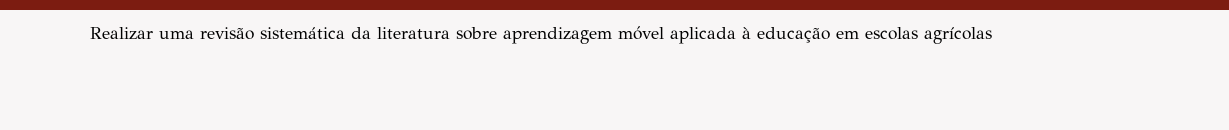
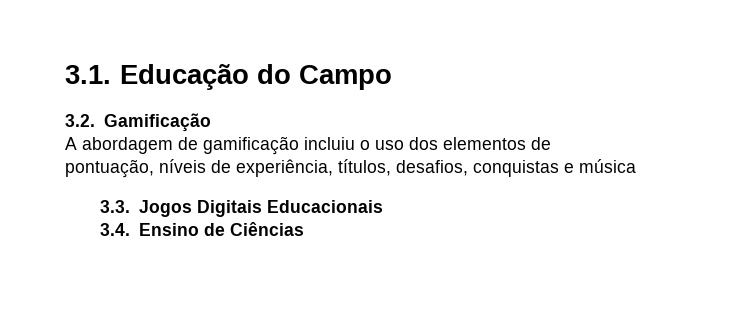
- Realizar uma revisão sistemática da literatura sobre aprendizagem móvel aplicada à educação em escolas agrícolas
+ 3.1. Educação do Campo
+ 3.2. Gamificação
+ A abordagem de gamificação incluiu o uso dos elementos de pontuação, níveis de experiência, títulos, desafios, conquistas e música
+ 3.3. Jogos Digitais Educacionais
+ 3.4. Ensino de Ciências

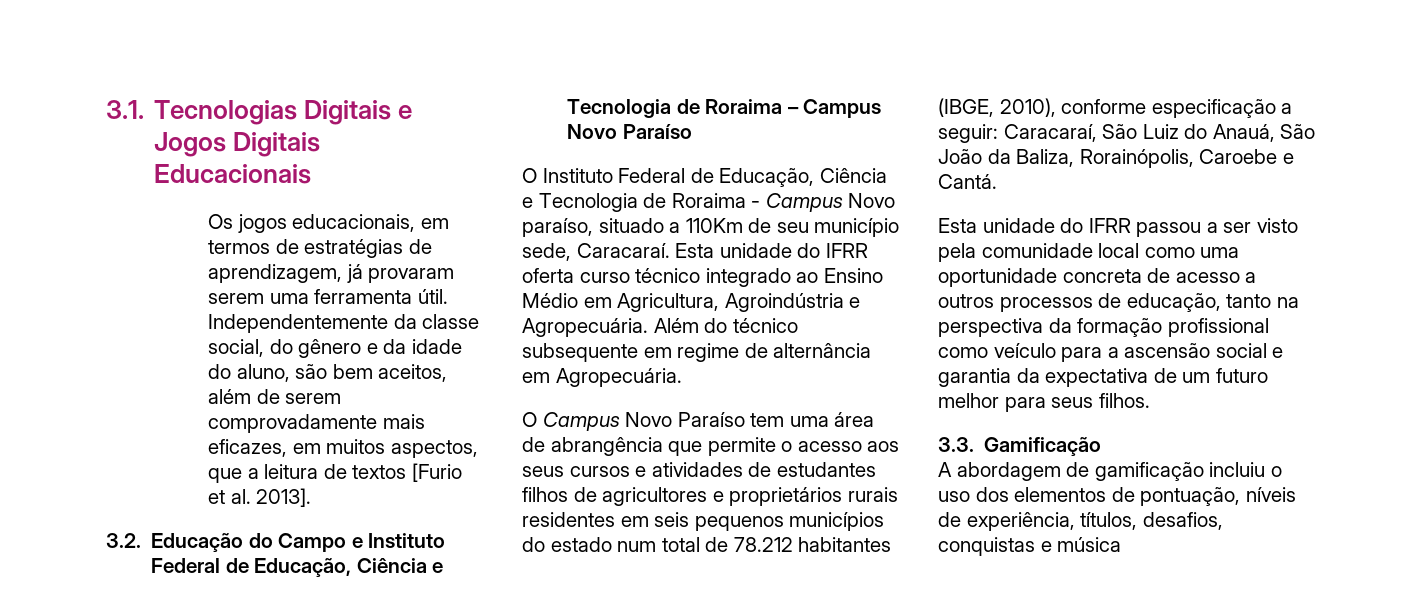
- 3.1. Educação do Campo
- 3.2. Gamificação
+ 3.1. Tecnologias Digitais e Jogos Digitais Educacionais
+ Os jogos educacionais, em termos de estratégias de aprendizagem, já provaram serem uma ferramenta útil. Independentemente da classe social, do gênero e da idade do aluno, são bem aceitos, além de serem comprovadamente mais eficazes, em muitos aspectos, que a leitura de textos [Furio et al. 2013].
+ 3.2. Educação do Campo e Instituto Federal de Educação, Ciência e Tecnologia de Roraima – Campus Novo Paraíso
+ O Instituto Federal de Educação, Ciência e Tecnologia de Roraima - Campus Novo paraíso, situado a 110Km de seu município sede, Caracaraí. Esta unidade do IFRR oferta curso técnico integrado ao Ensino Médio em Agricultura, Agroindústria e Agropecuária. Além do técnico subsequente em regime de alternância em Agropecuária.
+ O Campus Novo Paraíso tem uma área de abrangência que permite o acesso aos seus cursos e atividades de estudantes filhos de agricultores e proprietários rurais residentes em seis pequenos municípios do estado num total de 78.212 habitantes (IBGE, 2010), conforme especificação a seguir: Caracaraí, São Luiz do Anauá, São João da Baliza, Rorainópolis, Caroebe e Cantá.
+ Esta unidade do IFRR passou a ser visto pela comunidade local como uma oportunidade concreta de acesso a outros processos de educação, tanto na perspectiva da formação profissional como veículo para a ascensão social e garantia da expectativa de um futuro melhor para seus filhos.
+ 3.3. Gamificação
- 3.3. Jogos Digitais Educacionais
- 3.4. Ensino de Ciências

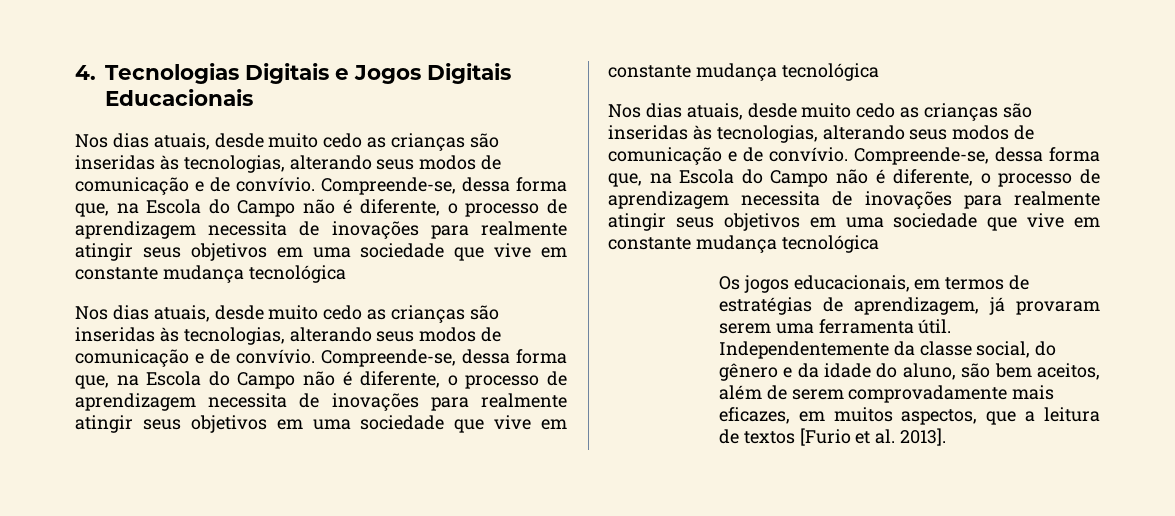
- 3.1. Tecnologias Digitais e Jogos Digitais Educacionais
+ 4. Tecnologias Digitais e Jogos Digitais Educacionais
+ Nos dias atuais, desde muito cedo as crianças são inseridas às tecnologias, alterando seus modos de comunicação e de convívio. Compreende-se, dessa forma que, na Escola do Campo não é diferente, o processo de aprendizagem necessita de inovações para realmente atingir seus objetivos em uma sociedade que vive em constante mudança tecnológica
+ Nos dias atuais, desde muito cedo as crianças são inseridas às tecnologias, alterando seus modos de comunicação e de convívio. Compreende-se, dessa forma que, na Escola do Campo não é diferente, o processo de aprendizagem necessita de inovações para realmente atingir seus objetivos em uma sociedade que vive em constante mudança tecnológica
+ Nos dias atuais, desde muito cedo as crianças são inseridas às tecnologias, alterando seus modos de comunicação e de convívio. Compreende-se, dessa forma que, na Escola do Campo não é diferente, o processo de aprendizagem necessita de inovações para realmente atingir seus objetivos em uma sociedade que vive em constante mudança tecnológica
- 3.2. Educação do Campo e Instituto Federal de Educação, Ciência e Tecnologia de Roraima – Campus Novo Paraíso
- O Instituto Federal de Educação, Ciência e Tecnologia de Roraima - Campus Novo paraíso, situado a 110Km de seu município sede, Caracaraí. Esta unidade do IFRR oferta curso técnico integrado ao Ensino Médio em Agricultura, Agroindústria e Agropecuária. Além do técnico subsequente em regime de alternância em Agropecuária.
- O Campus Novo Paraíso tem uma área de abrangência que permite o acesso aos seus cursos e atividades de estudantes filhos de agricultores e proprietários rurais residentes em seis pequenos municípios do estado num total de 78.212 habitantes (IBGE, 2010), conforme especificação a seguir: Caracaraí, São Luiz do Anauá, São João da Baliza, Rorainópolis, Caroebe e Cantá.
- Esta unidade do IFRR passou a ser visto pela comunidade local como uma oportunidade concreta de acesso a outros processos de educação, tanto na perspectiva da formação profissional como veículo para a ascensão social e garantia da expectativa de um futuro melhor para seus filhos.
- 3.3. Gamificação
- A abordagem de gamificação incluiu o uso dos elementos de pontuação, níveis de experiência, títulos, desafios, conquistas e música

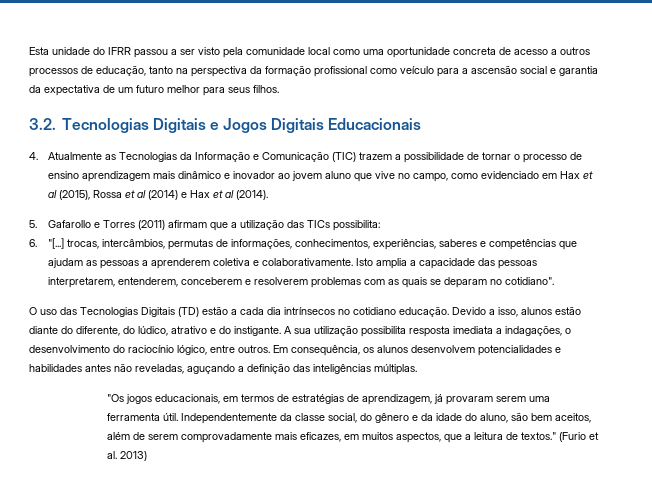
- 4. Tecnologias Digitais e Jogos Digitais Educacionais
- Nos dias atuais, desde muito cedo as crianças são inseridas às tecnologias, alterando seus modos de comunicação e de convívio. Compreende-se, dessa forma que, na Escola do Campo não é diferente, o processo de aprendizagem necessita de inovações para realmente atingir seus objetivos em uma sociedade que vive em constante mudança tecnológica
- Nos dias atuais, desde muito cedo as crianças são inseridas às tecnologias, alterando seus modos de comunicação e de convívio. Compreende-se, dessa forma que, na Escola do Campo não é diferente, o processo de aprendizagem necessita de inovações para realmente atingir seus objetivos em uma sociedade que vive em constante mudança tecnológica
- Nos dias atuais, desde muito cedo as crianças são inseridas às tecnologias, alterando seus modos de comunicação e de convívio. Compreende-se, dessa forma que, na Escola do Campo não é diferente, o processo de aprendizagem necessita de inovações para realmente atingir seus objetivos em uma sociedade que vive em constante mudança tecnológica
- Os jogos educacionais, em termos de estratégias de aprendizagem, já provaram serem uma ferramenta útil.
+ Esta unidade do IFRR passou a ser visto pela comunidade local como uma oportunidade concreta de acesso a outros processos de educação, tanto na perspectiva da formação profissional como veículo para a ascensão social e garantia da expectativa de um futuro melhor para seus filhos.
+ 3.2. Tecnologias Digitais e Jogos Digitais Educacionais
+ 4. Atualmente as Tecnologias da Informação e Comunicação (TIC) trazem a possibilidade de tornar o processo de ensino aprendizagem mais dinâmico e inovador ao jovem aluno que vive no campo, como evidenciado em Hax et al (2015), Rossa et al (2014) e Hax et al (2014).
+ 5. Gafarollo e Torres (2011) afirmam que a utilização das TICs possibilita:
+ 6. "[...] trocas, intercâmbios, permutas de informações, conhecimentos, experiências, saberes e competências que ajudam as pessoas a aprenderem coletiva e colaborativamente. Isto amplia a capacidade das pessoas interpretarem, entenderem, conceberem e resolverem problemas com as quais se deparam no cotidiano".
+ O uso das Tecnologias Digitais (TD) estão a cada dia intrínsecos no cotidiano educação. Devido a isso, alunos estão diante do diferente, do lúdico, atrativo e do instigante. A sua utilização possibilita resposta imediata a indagações, o desenvolvimento do raciocínio lógico, entre outros. Em consequência, os alunos desenvolvem potencialidades e habilidades antes não reveladas, aguçando a definição das inteligências múltiplas.
+ "Os jogos educacionais, em termos de estratégias de aprendizagem, já provaram serem uma ferramenta útil.
- Independentemente da classe social, do gênero e da idade do aluno, são bem aceitos, além de serem comprovadamente mais eficazes, em muitos aspectos, que a leitura de textos [Furio et al. 2013].
+ Independentemente da classe social, do gênero e da idade do aluno, são bem aceitos, além de serem comprovadamente mais eficazes, em muitos aspectos, que a leitura de textos." (Furio et al. 2013)

